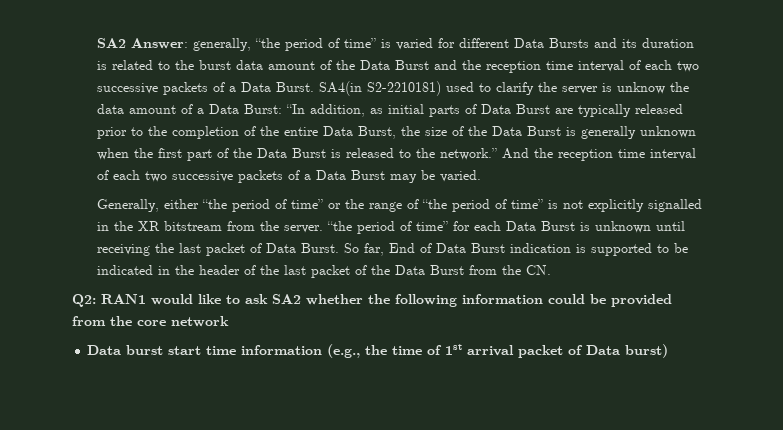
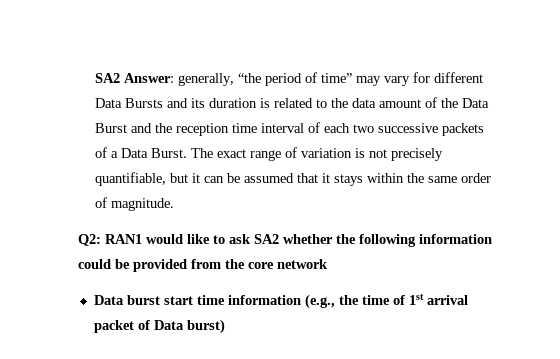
- SA2 Answer: generally, “the period of time” is varied for different Data Bursts and its duration is related to the burst data amount of the Data Burst and the reception time interval of each two successive packets of a Data Burst.
+ SA2 Answer: generally, “the period of time” may vary for different Data Bursts and its duration is related to the data amount of the Data Burst and the reception time interval of each two successive packets of a Data Burst.
- SA4(in S2-2210181) used to clarify the server is unknow the data amount of a Data Burst: “In addition, as initial parts of Data Burst are typically released prior to the completion of the entire Data Burst, the size of the Data Burst is generally unknown when the first part of the Data Burst is released to the network.” And the reception time interval of each two successive packets of a Data Burst may be varied.
- Generally, either “the period of time” or the range of “the period of time” is not explicitly signalled in the XR bitstream from the server. “the period of time” for each Data Burst is unknown until receiving the last packet of Data Burst. So far, End of Data Burst indication is supported to be indicated in the header of the last packet of the Data Burst from the CN.
+ The exact range of variation is not precisely quantifiable, but it can be assumed that it stays within the same order of magnitude.

